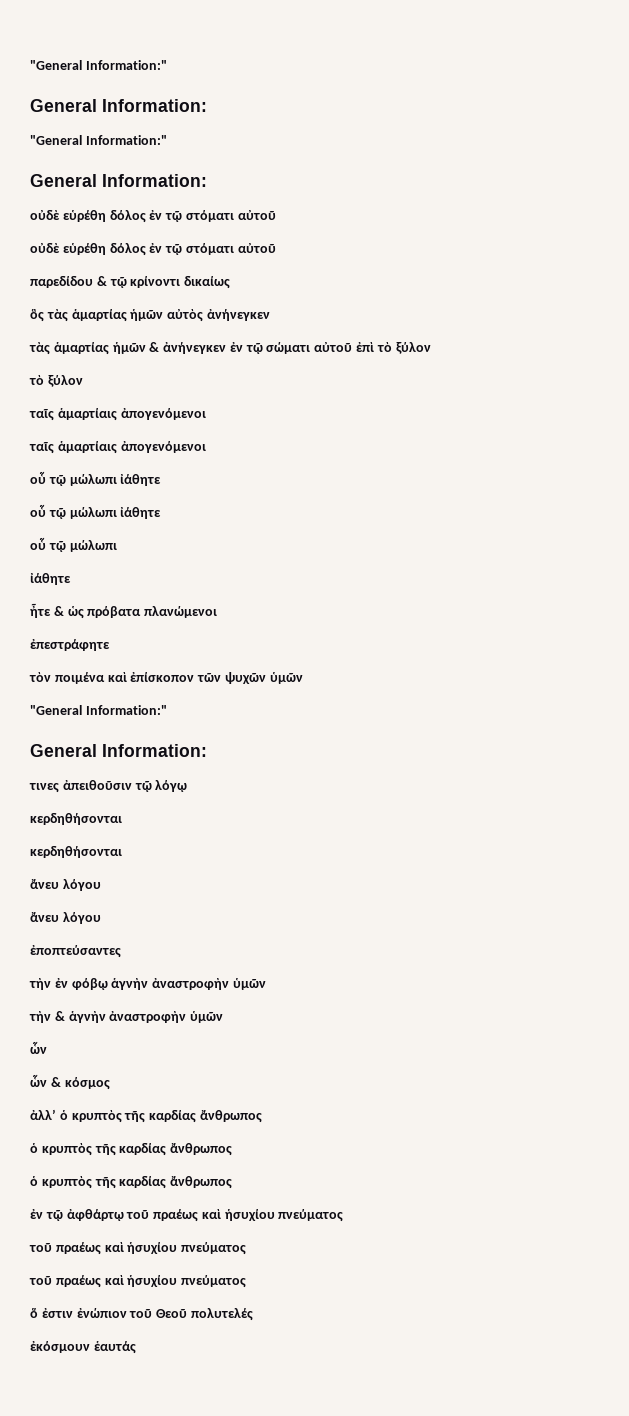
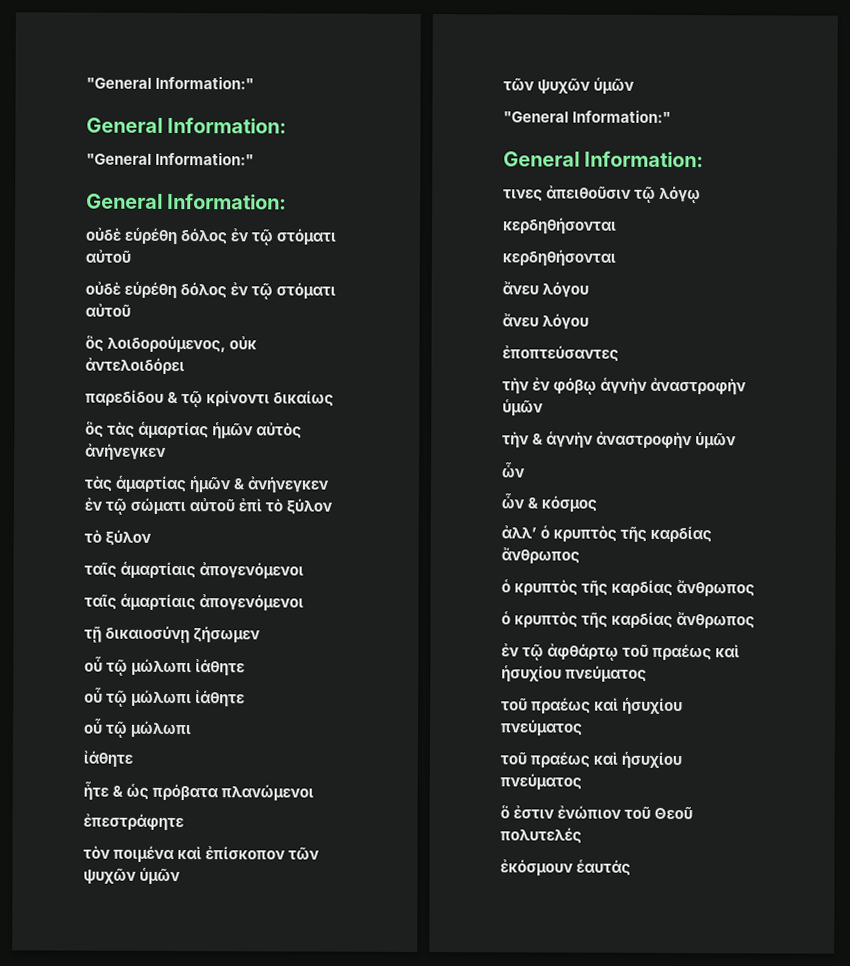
+ ὃς λοιδορούμενος, οὐκ ἀντελοιδόρει
+ τῇ δικαιοσύνῃ ζήσωμεν
  τὸν ποιμένα καὶ ἐπίσκοπον τῶν ψυχῶν ὑμῶν
+ τῶν ψυχῶν ὑμῶν

